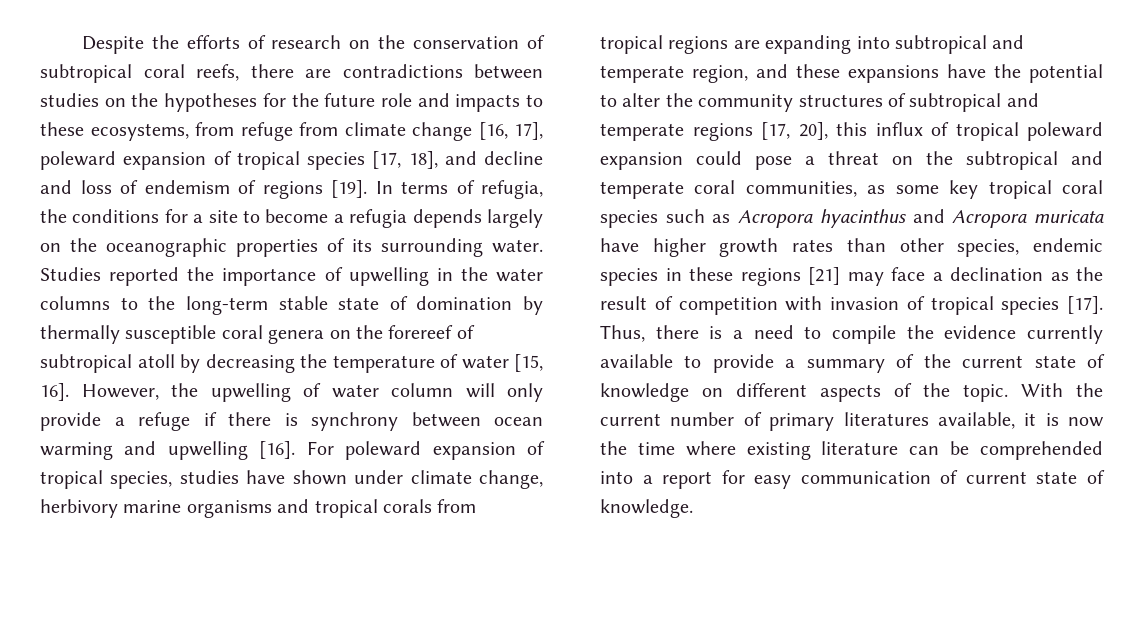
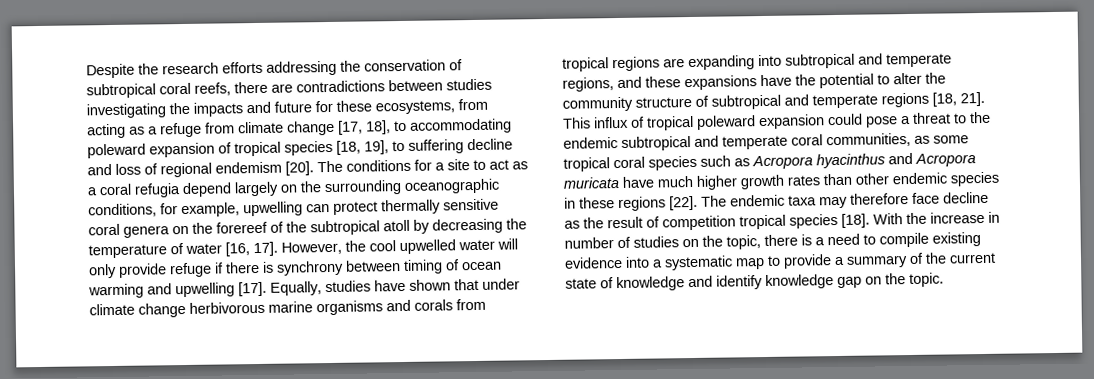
- Despite the efforts of research on the conservation of subtropical coral reefs, there are contradictions between studies on the hypotheses for the future role and impacts to these ecosystems, from refuge from climate change [16, 17], poleward expansion of tropical species [17, 18], and decline and loss of endemism of regions [19]. In terms of refugia, the conditions for a site to become a refugia depends largely on the oceanographic properties of its surrounding water. Studies reported the importance of upwelling in the water columns to the long-term stable state of domination by thermally susceptible coral genera on the forereef of subtropical atoll by decreasing the temperature of water [15, 16]. However, the upwelling of water column will only provide a refuge if there is synchrony between ocean warming and upwelling [16]. For poleward expansion of tropical species, studies have shown under climate change, herbivory marine organisms and tropical corals from tropical regions are expanding into subtropical and temperate region, and these expansions have the potential to alter the community structures of subtropical and temperate regions [17, 20], this influx of tropical poleward expansion could pose a threat on the subtropical and temperate coral communities, as some key tropical coral species such as Acropora hyacinthus and Acropora muricata have higher growth rates than other species, endemic species in these regions [21] may face a declination as the result of competition with invasion of tropical species [17]. Thus, there is a need to compile the evidence currently available to provide a summary of the current state of knowledge on different aspects of the topic. With the current number of primary literatures available, it is now the time where existing literature can be comprehended into a report for easy communication of current state of knowledge.
+ Despite the research efforts addressing the conservation of subtropical coral reefs, there are contradictions between studies investigating the impacts and future for these ecosystems, from acting as a refuge from climate change [17, 18], to accommodating poleward expansion of tropical species [18, 19], to suffering decline and loss of regional endemism [20]. The conditions for a site to act as a coral refugia depend largely on the surrounding oceanographic conditions, for example, upwelling can protect thermally sensitive coral genera on the forereef of the subtropical atoll by decreasing the temperature of water [16, 17]. However, the cool upwelled water will only provide refuge if there is synchrony between timing of ocean warming and upwelling [17]. Equally, studies have shown that under climate change herbivorous marine organisms and corals from tropical regions are expanding into subtropical and temperate regions, and these expansions have the potential to alter the community structure of subtropical and temperate regions [18, 21]. This influx of tropical poleward expansion could pose a threat to the endemic subtropical and temperate coral communities, as some tropical coral species such as Acropora hyacinthus and Acropora muricata have much higher growth rates than other endemic species in these regions [22]. The endemic taxa may therefore face decline as the result of competition tropical species [18]. With the increase in number of studies on the topic, there is a need to compile existing evidence into a systematic map to provide a summary of the current state of knowledge and identify knowledge gap on the topic.

